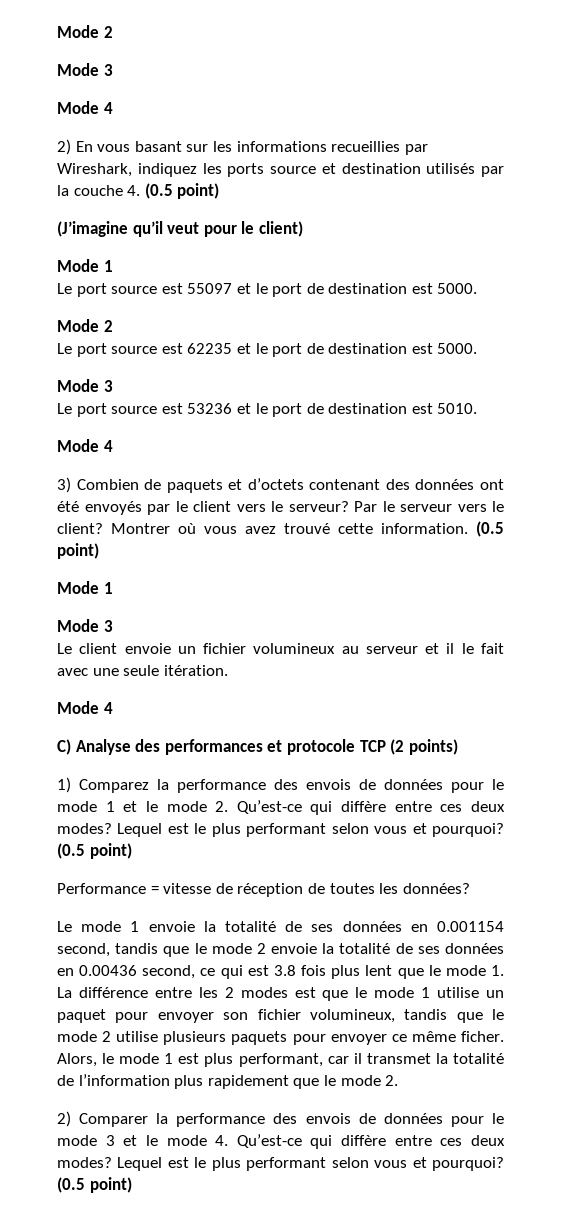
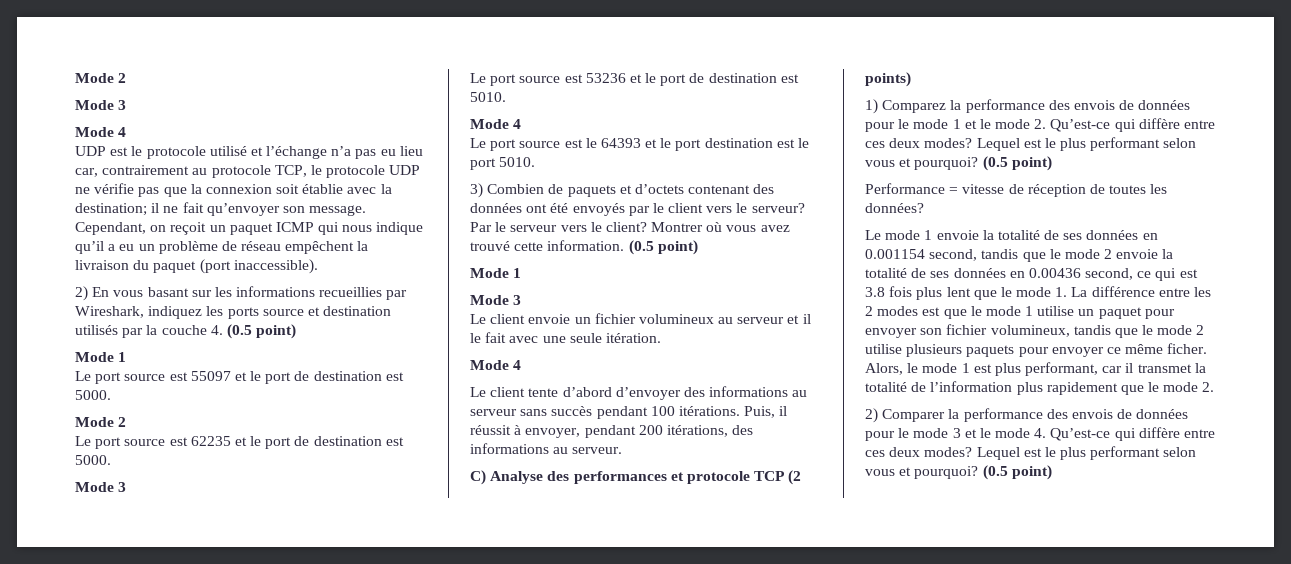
+ UDP est le protocole utilisé et l’échange n’a pas eu lieu car, contrairement au protocole TCP, le protocole UDP ne vérifie pas que la connexion soit établie avec la destination; il ne fait qu’envoyer son message. Cependant, on reçoit un paquet ICMP qui nous indique qu’il a eu un problème de réseau empêchent la livraison du paquet (port inaccessible).
- (J’imagine qu’il veut pour le client)
+ Le port source est le 64393 et le port destination est le port 5010.
+ Le client tente d’abord d’envoyer des informations au serveur sans succès pendant 100 itérations. Puis, il réussit à envoyer, pendant 200 itérations, des informations au serveur.

